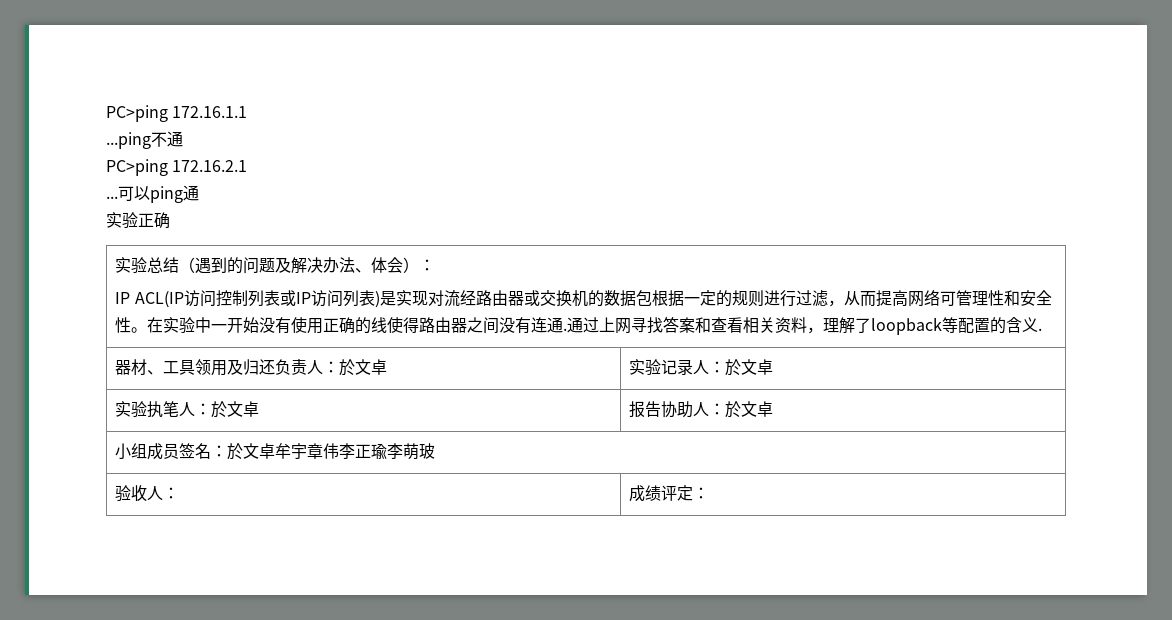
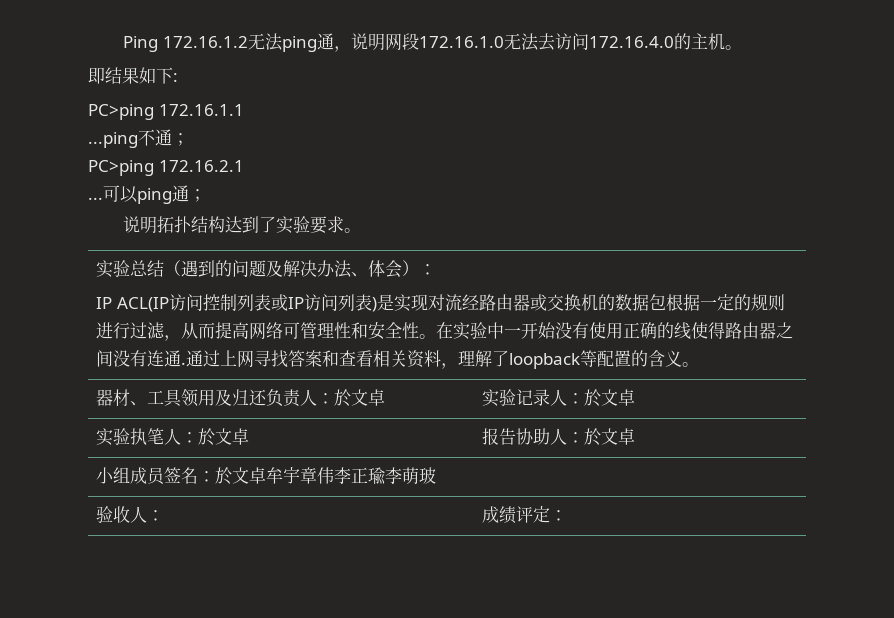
+ Ping 172.16.1.2无法ping通，说明网段172.16.1.0无法去访问172.16.4.0的主机。
+ 即结果如下:
- ...ping不通
+ ...ping不通；
- 可以ping通
- 实验正确
+ 可以ping通；
+ 说明拓扑结构达到了实验要求。
- 通过上网寻找答案和查看相关资料，理解了loopback等配置的含义.
+ 通过上网寻找答案和查看相关资料，理解了loopback等配置的含义。

